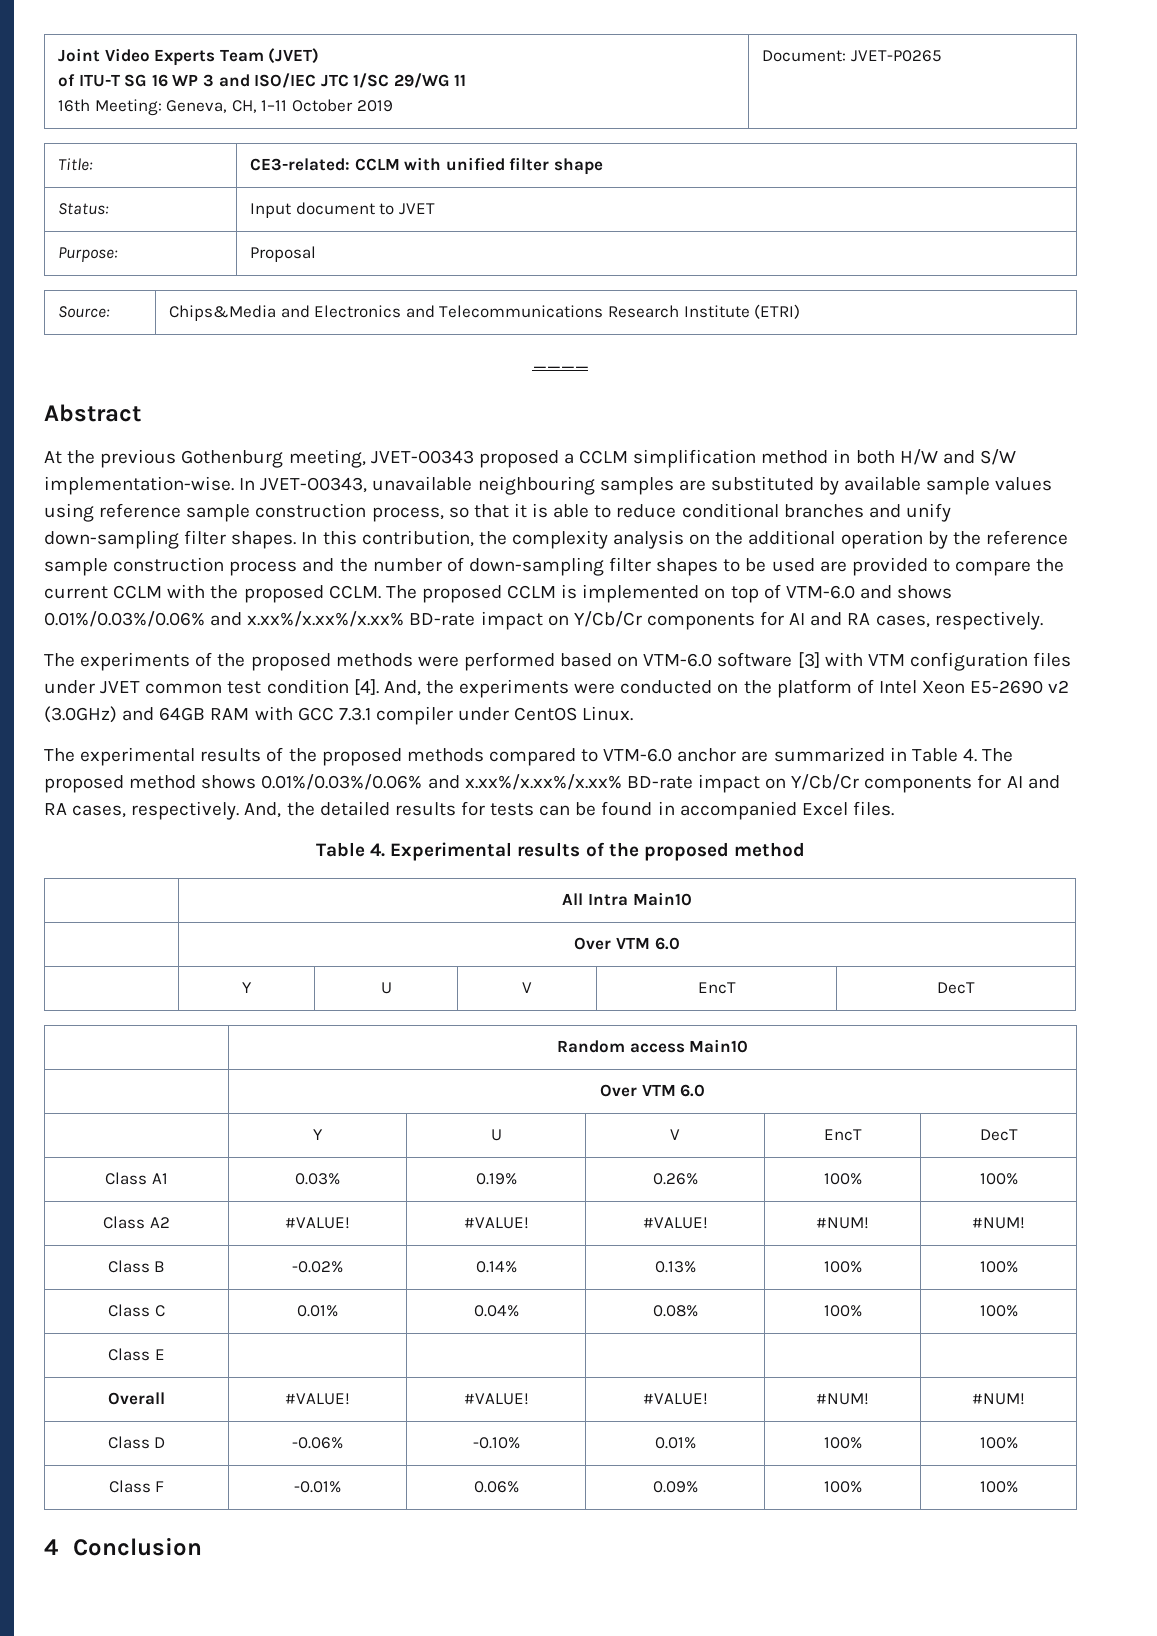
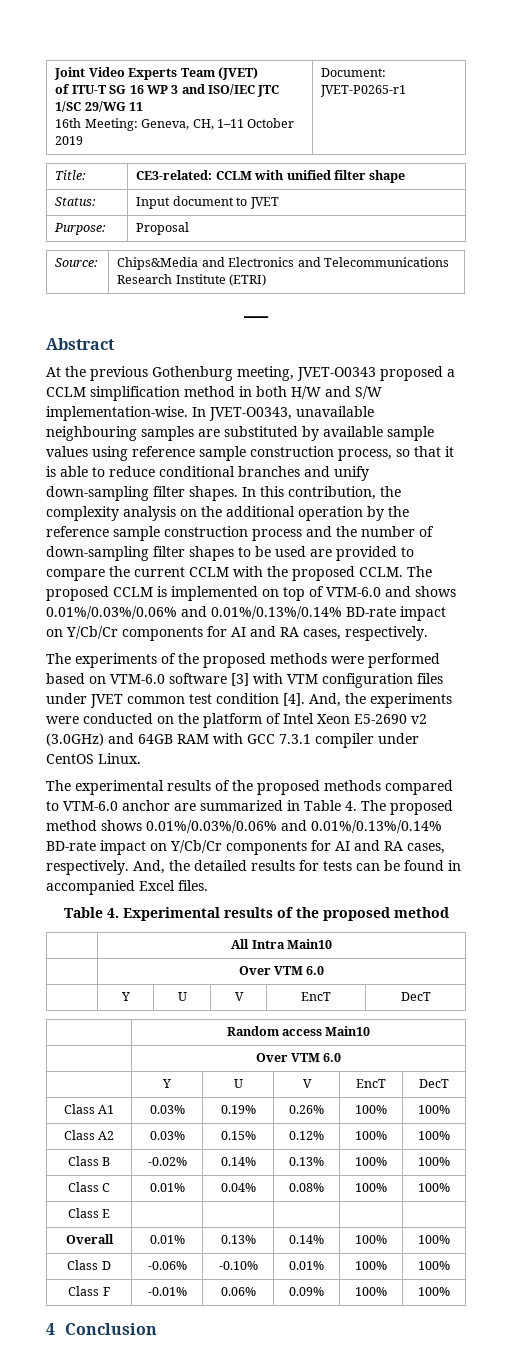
  Joint Video Experts Team (JVET)
  of ITU-T SG 16 WP 3 and ISO/IEC JTC 1/SC 29/WG 11
- 16th Meeting: Geneva, CH, 1–11 October 2019 | Document: JVET-P0265
+ 16th Meeting: Geneva, CH, 1–11 October 2019 | Document: JVET-P0265-r1
- The proposed CCLM is implemented on top of VTM-6.0 and shows 0.01%/0.03%/0.06% and x.xx%/x.xx%/x.xx% BD-rate impact on Y/Cb/Cr components for AI and RA cases, respectively.
+ The proposed CCLM is implemented on top of VTM-6.0 and shows 0.01%/0.03%/0.06% and 0.01%/0.13%/0.14% BD-rate impact on Y/Cb/Cr components for AI and RA cases, respectively.
- The experimental results of the proposed methods compared to VTM-6.0 anchor are summarized in Table 4. The proposed method shows 0.01%/0.03%/0.06% and x.xx%/x.xx%/x.xx% BD-rate impact on Y/Cb/Cr components for AI and RA cases, respectively.
+ The experimental results of the proposed methods compared to VTM-6.0 anchor are summarized in Table 4. The proposed method shows 0.01%/0.03%/0.06% and 0.01%/0.13%/0.14% BD-rate impact on Y/Cb/Cr components for AI and RA cases, respectively.
- Class A2 | #VALUE! | #VALUE! | #VALUE! | #NUM! | #NUM!
+ Class A2 | 0.03% | 0.15% | 0.12% | 100% | 100%
- Overall | #VALUE! | #VALUE! | #VALUE! | #NUM! | #NUM!
+ Overall | 0.01% | 0.13% | 0.14% | 100% | 100%

